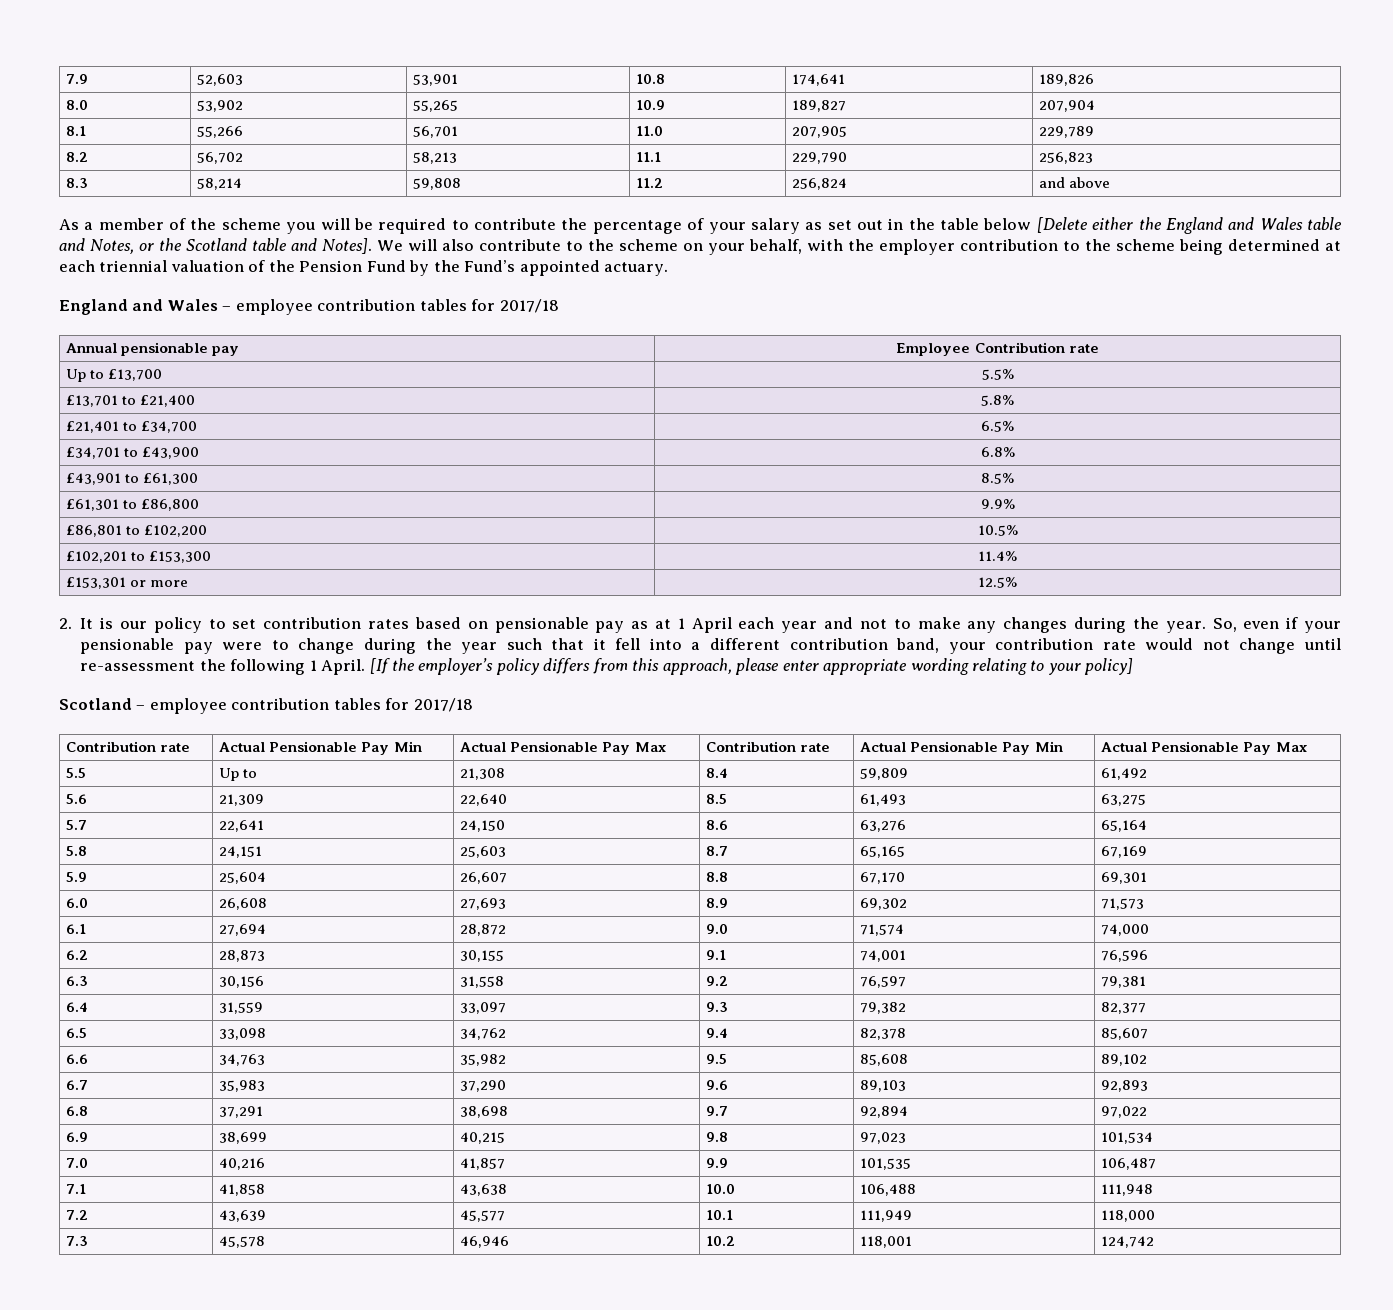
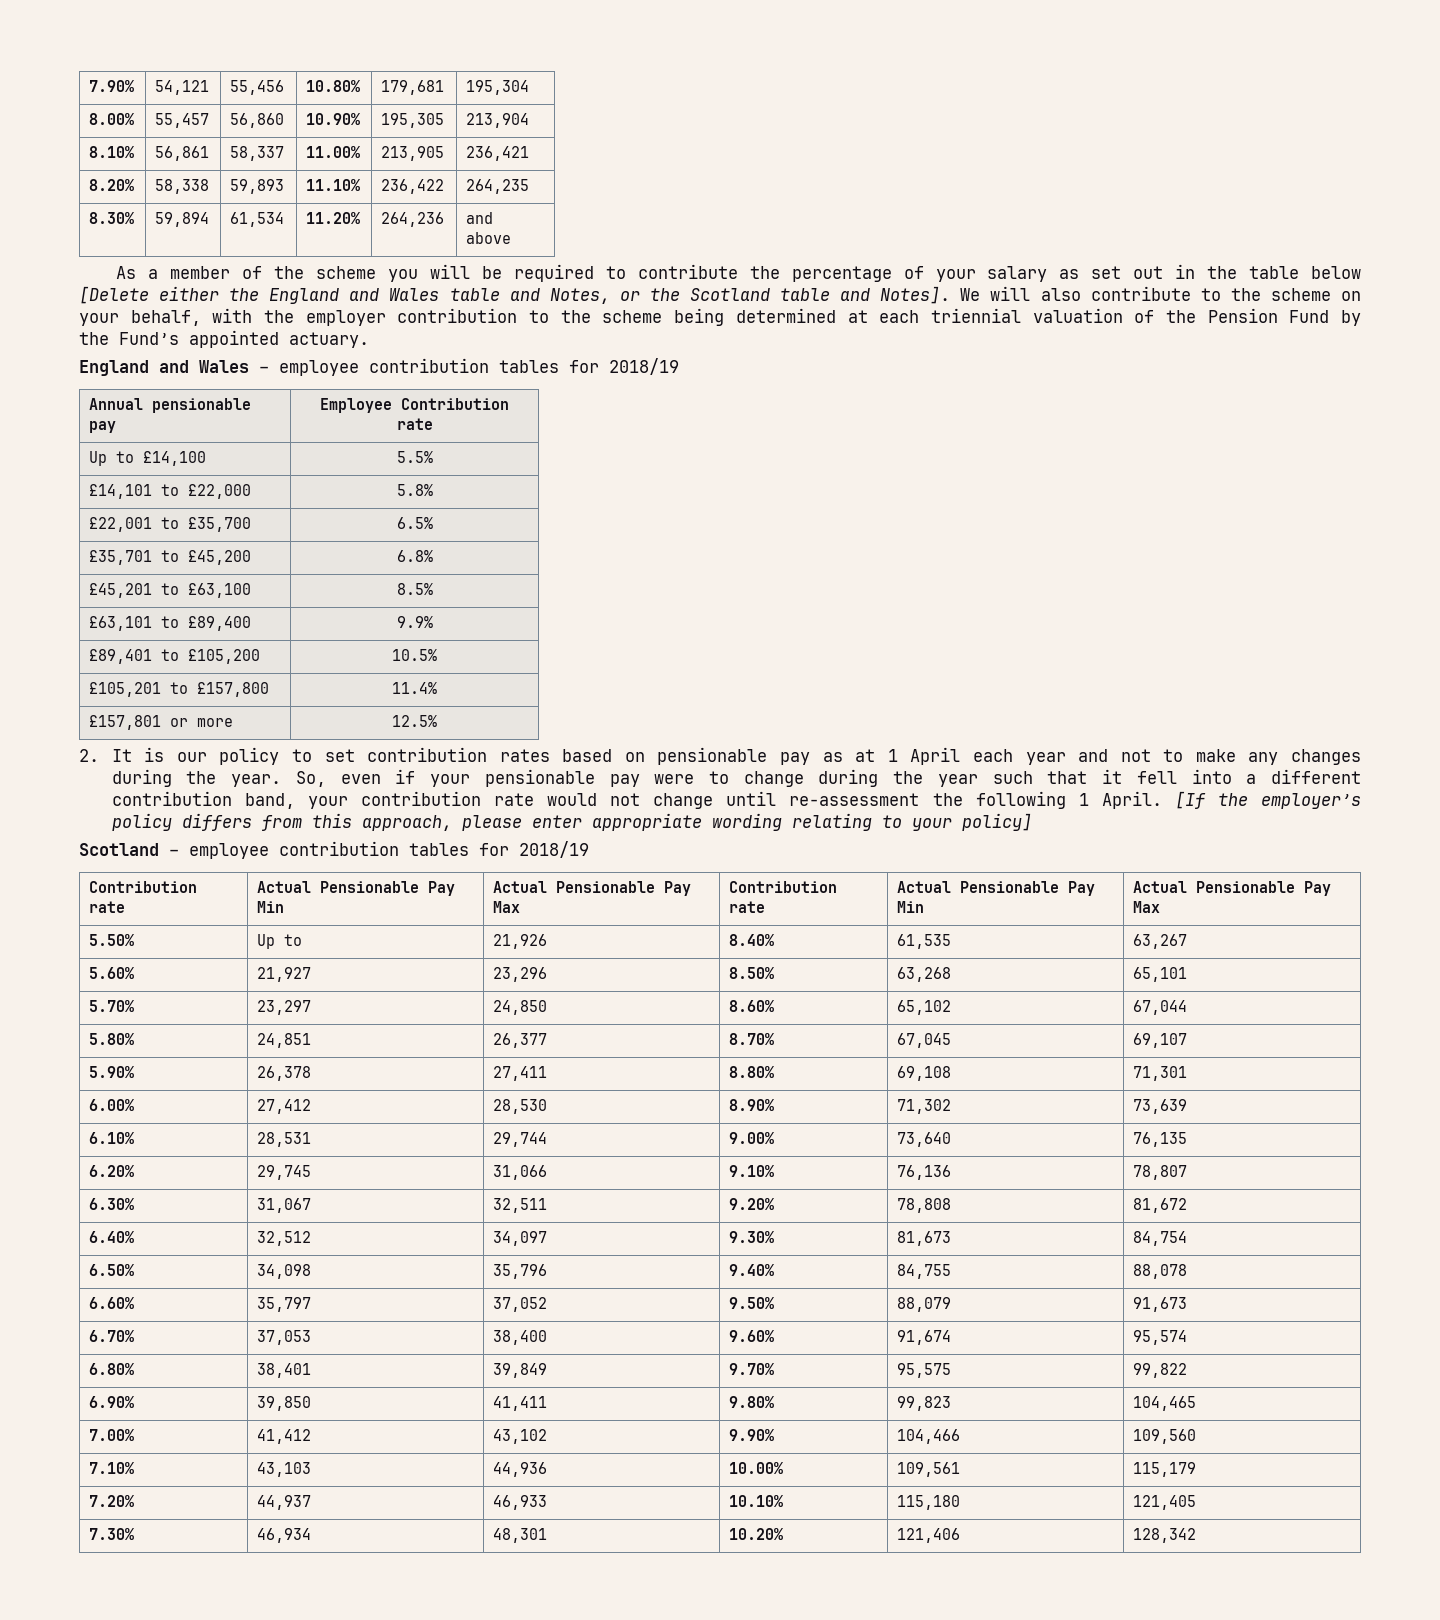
- 7.9 | 52,603 | 53,901 | 10.8 | 174,641 | 189,826
- 8.0 | 53,902 | 55,265 | 10.9 | 189,827 | 207,904
- 8.1 | 55,266 | 56,701 | 11.0 | 207,905 | 229,789
- 8.2 | 56,702 | 58,213 | 11.1 | 229,790 | 256,823
- 8.3 | 58,214 | 59,808 | 11.2 | 256,824 | and above
+ 7.90% | 54,121 | 55,456 | 10.80% | 179,681 | 195,304
+ 8.00% | 55,457 | 56,860 | 10.90% | 195,305 | 213,904
+ 8.10% | 56,861 | 58,337 | 11.00% | 213,905 | 236,421
+ 8.20% | 58,338 | 59,893 | 11.10% | 236,422 | 264,235
+ 8.30% | 59,894 | 61,534 | 11.20% | 264,236 | and above
- England and Wales – employee contribution tables for 2017/18
+ England and Wales – employee contribution tables for 2018/19
- Up to £13,700 | 5.5%
+ Up to £14,100 | 5.5%
- £13,701 to £21,400 | 5.8%
- £21,401 to £34,700 | 6.5%
- £34,701 to £43,900 | 6.8%
- £43,901 to £61,300 | 8.5%
- £61,301 to £86,800 | 9.9%
- £86,801 to £102,200 | 10.5%
- £102,201 to £153,300 | 11.4%
+ £14,101 to £22,000 | 5.8%
+ £22,001 to £35,700 | 6.5%
+ £35,701 to £45,200 | 6.8%
+ £45,201 to £63,100 | 8.5%
+ £63,101 to £89,400 | 9.9%
+ £89,401 to £105,200 | 10.5%
+ £105,201 to £157,800 | 11.4%
- £153,301 or more | 12.5%
+ £157,801 or more | 12.5%
- Scotland – employee contribution tables for 2017/18
+ Scotland – employee contribution tables for 2018/19
- 5.5 | Up to | 21,308 | 8.4 | 59,809 | 61,492
- 5.6 | 21,309 | 22,640 | 8.5 | 61,493 | 63,275
- 5.7 | 22,641 | 24,150 | 8.6 | 63,276 | 65,164
- 5.8 | 24,151 | 25,603 | 8.7 | 65,165 | 67,169
- 5.9 | 25,604 | 26,607 | 8.8 | 67,170 | 69,301
- 6.0 | 26,608 | 27,693 | 8.9 | 69,302 | 71,573
- 6.1 | 27,694 | 28,872 | 9.0 | 71,574 | 74,000
- 6.2 | 28,873 | 30,155 | 9.1 | 74,001 | 76,596
- 6.3 | 30,156 | 31,558 | 9.2 | 76,597 | 79,381
- 6.4 | 31,559 | 33,097 | 9.3 | 79,382 | 82,377
- 6.5 | 33,098 | 34,762 | 9.4 | 82,378 | 85,607
- 6.6 | 34,763 | 35,982 | 9.5 | 85,608 | 89,102
- 6.7 | 35,983 | 37,290 | 9.6 | 89,103 | 92,893
- 6.8 | 37,291 | 38,698 | 9.7 | 92,894 | 97,022
- 6.9 | 38,699 | 40,215 | 9.8 | 97,023 | 101,534
- 7.0 | 40,216 | 41,857 | 9.9 | 101,535 | 106,487
- 7.1 | 41,858 | 43,638 | 10.0 | 106,488 | 111,948
- 7.2 | 43,639 | 45,577 | 10.1 | 111,949 | 118,000
- 7.3 | 45,578 | 46,946 | 10.2 | 118,001 | 124,742
+ 5.50% | Up to | 21,926 | 8.40% | 61,535 | 63,267
+ 5.60% | 21,927 | 23,296 | 8.50% | 63,268 | 65,101
+ 5.70% | 23,297 | 24,850 | 8.60% | 65,102 | 67,044
+ 5.80% | 24,851 | 26,377 | 8.70% | 67,045 | 69,107
+ 5.90% | 26,378 | 27,411 | 8.80% | 69,108 | 71,301
+ 6.00% | 27,412 | 28,530 | 8.90% | 71,302 | 73,639
+ 6.10% | 28,531 | 29,744 | 9.00% | 73,640 | 76,135
+ 6.20% | 29,745 | 31,066 | 9.10% | 76,136 | 78,807
+ 6.30% | 31,067 | 32,511 | 9.20% | 78,808 | 81,672
+ 6.40% | 32,512 | 34,097 | 9.30% | 81,673 | 84,754
+ 6.50% | 34,098 | 35,796 | 9.40% | 84,755 | 88,078
+ 6.60% | 35,797 | 37,052 | 9.50% | 88,079 | 91,673
+ 6.70% | 37,053 | 38,400 | 9.60% | 91,674 | 95,574
+ 6.80% | 38,401 | 39,849 | 9.70% | 95,575 | 99,822
+ 6.90% | 39,850 | 41,411 | 9.80% | 99,823 | 104,465
+ 7.00% | 41,412 | 43,102 | 9.90% | 104,466 | 109,560
+ 7.10% | 43,103 | 44,936 | 10.00% | 109,561 | 115,179
+ 7.20% | 44,937 | 46,933 | 10.10% | 115,180 | 121,405
+ 7.30% | 46,934 | 48,301 | 10.20% | 121,406 | 128,342

